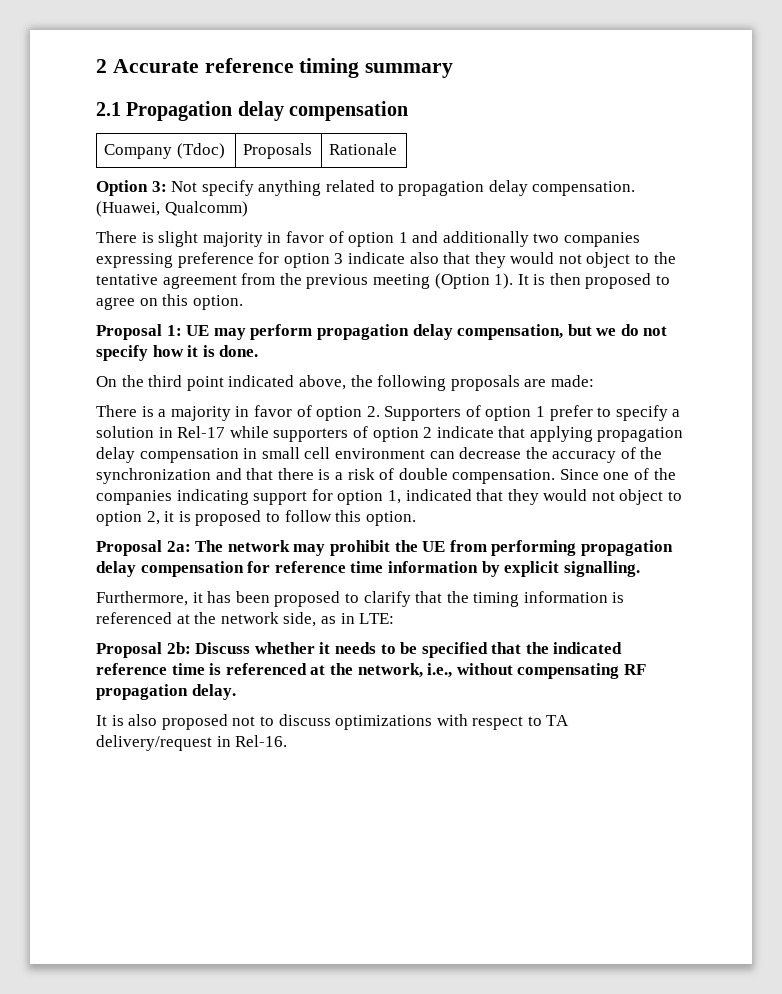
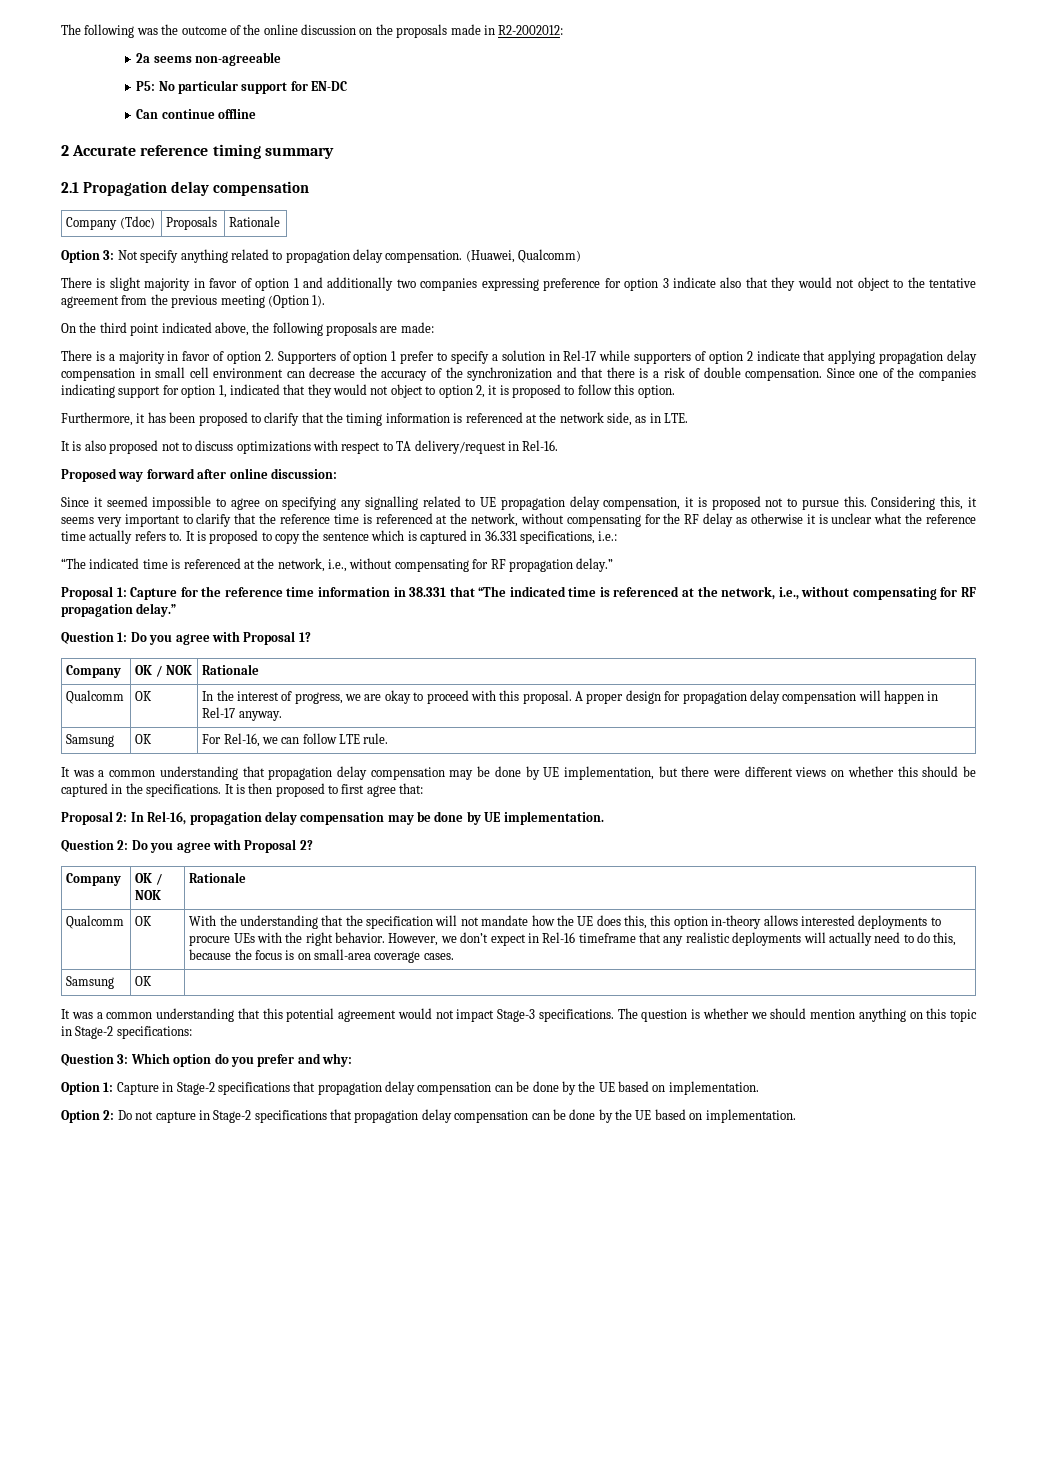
+ The following was the outcome of the online discussion on the proposals made in R2-2002012:
+ 2a seems non-agreeable
+ P5: No particular support for EN-DC
+ Can continue offline
- It is then proposed to agree on this option.
- Proposal 1: UE may perform propagation delay compensation, but we do not specify how it is done.
- Proposal 2a: The network may prohibit the UE from performing propagation delay compensation for reference time information by explicit signalling.
- Furthermore, it has been proposed to clarify that the timing information is referenced at the network side, as in LTE:
- Proposal 2b: Discuss whether it needs to be specified that the indicated reference time is referenced at the network, i.e., without compensating RF propagation delay.
+ Furthermore, it has been proposed to clarify that the timing information is referenced at the network side, as in LTE.
+ Proposed way forward after online discussion:
+ Since it seemed impossible to agree on specifying any signalling related to UE propagation delay compensation, it is proposed not to pursue this. Considering this, it seems very important to clarify that the reference time is referenced at the network, without compensating for the RF delay as otherwise it is unclear what the reference time actually refers to. It is proposed to copy the sentence which is captured in 36.331 specifications, i.e.:
+ “The indicated time is referenced at the network, i.e., without compensating for RF propagation delay.”
+ Proposal 1: Capture for the reference time information in 38.331 that “The indicated time is referenced at the network, i.e., without compensating for RF propagation delay.”
+ Question 1: Do you agree with Proposal 1?
+ Company | OK / NOK | Rationale
+ Qualcomm | OK | In the interest of progress, we are okay to proceed with this proposal. A proper design for propagation delay compensation will happen in Rel-17 anyway.
+ Samsung | OK | For Rel-16, we can follow LTE rule.
+ It was a common understanding that propagation delay compensation may be done by UE implementation, but there were different views on whether this should be captured in the specifications. It is then proposed to first agree that:
+ Proposal 2: In Rel-16, propagation delay compensation may be done by UE implementation.
+ Question 2: Do you agree with Proposal 2?
+ Company | OK / NOK | Rationale
+ Qualcomm | OK | With the understanding that the specification will not mandate how the UE does this, this option in-theory allows interested deployments to procure UEs with the right behavior. However, we don’t expect in Rel-16 timeframe that any realistic deployments will actually need to do this, because the focus is on small-area coverage cases.
+ Samsung | OK |
+ It was a common understanding that this potential agreement would not impact Stage-3 specifications. The question is whether we should mention anything on this topic in Stage-2 specifications:
+ Question 3: Which option do you prefer and why:
+ Option 1: Capture in Stage-2 specifications that propagation delay compensation can be done by the UE based on implementation.
+ Option 2: Do not capture in Stage-2 specifications that propagation delay compensation can be done by the UE based on implementation.

